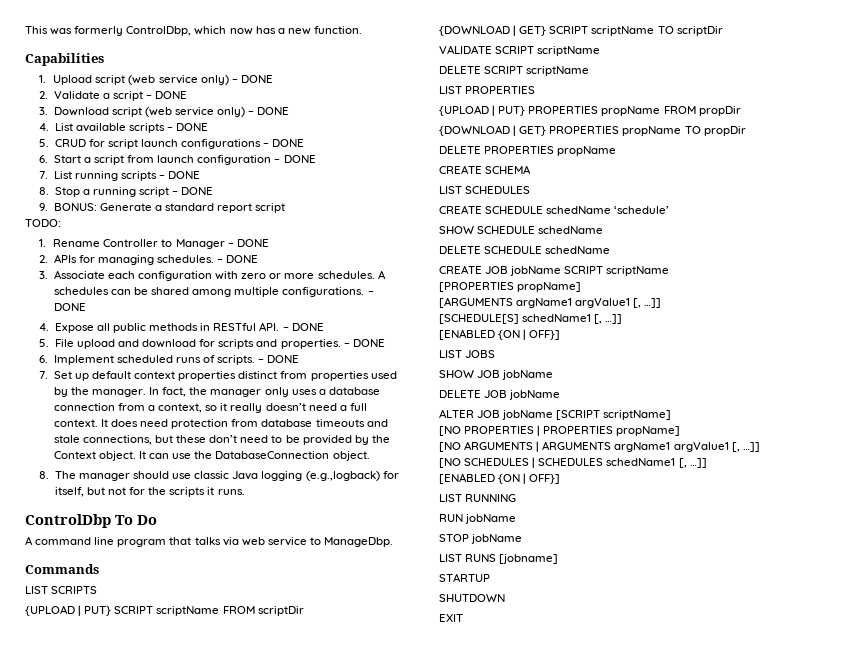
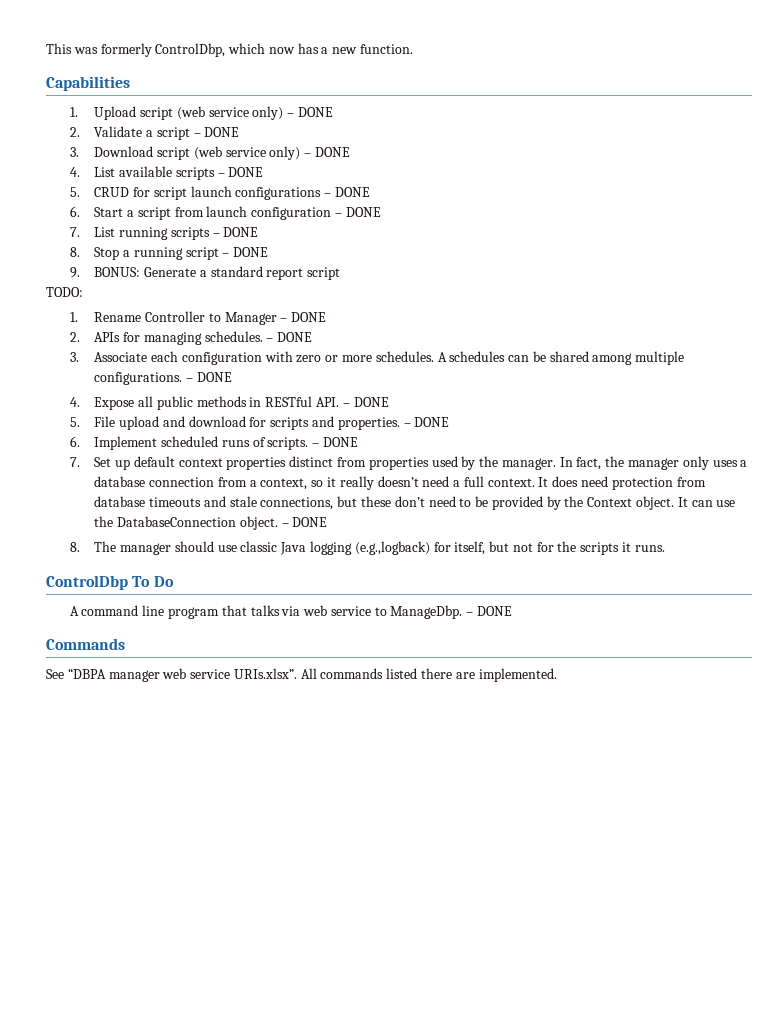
- It can use the DatabaseConnection object.
+ It can use the DatabaseConnection object. – DONE
- A command line program that talks via web service to ManageDbp.
+ A command line program that talks via web service to ManageDbp. – DONE
- LIST SCRIPTS
- {UPLOAD | PUT} SCRIPT scriptName FROM scriptDir
- {DOWNLOAD | GET} SCRIPT scriptName TO scriptDir
- VALIDATE SCRIPT scriptName
- DELETE SCRIPT scriptName
- LIST PROPERTIES
- {UPLOAD | PUT} PROPERTIES propName FROM propDir
- {DOWNLOAD | GET} PROPERTIES propName TO propDir
- DELETE PROPERTIES propName
- CREATE SCHEMA
- LIST SCHEDULES
- CREATE SCHEDULE schedName ‘schedule’
- SHOW SCHEDULE schedName
- DELETE SCHEDULE schedName
- CREATE JOB jobName SCRIPT scriptName
- [PROPERTIES propName]
- [ARGUMENTS argName1 argValue1 [, …]]
- [SCHEDULE[S] schedName1 [, …]]
- [ENABLED {ON | OFF}]
- LIST JOBS
- SHOW JOB jobName
- DELETE JOB jobName
- ALTER JOB jobName [SCRIPT scriptName]
- [NO PROPERTIES | PROPERTIES propName]
- [NO ARGUMENTS | ARGUMENTS argName1 argValue1 [, …]]
- [NO SCHEDULES | SCHEDULES schedName1 [, …]]
- [ENABLED {ON | OFF}]
- LIST RUNNING
- RUN jobName
- STOP jobName
- LIST RUNS [jobname]
- STARTUP
- SHUTDOWN
- EXIT
+ See “DBPA manager web service URIs.xlsx”. All commands listed there are implemented.

